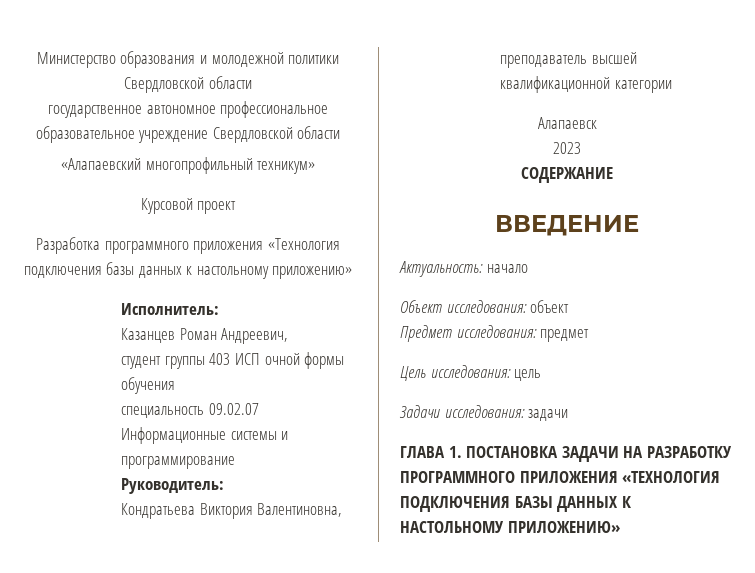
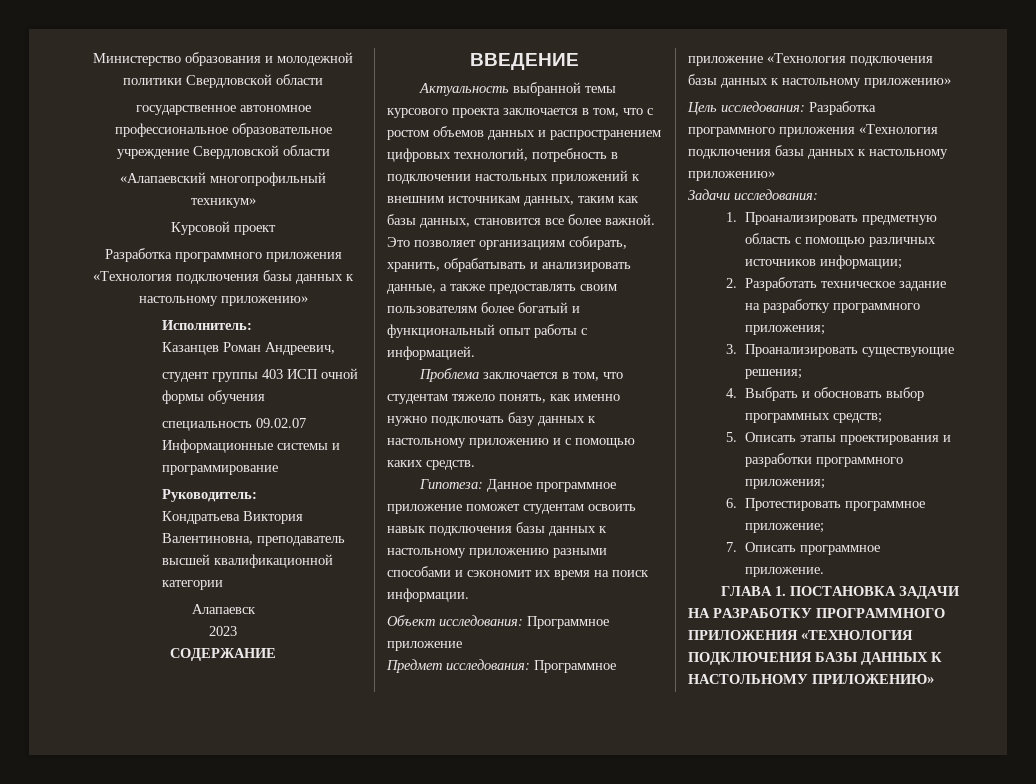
- Актуальность: начало
+ Актуальность выбранной темы курсового проекта заключается в том, что с ростом объемов данных и распространением цифровых технологий, потребность в подключении настольных приложений к внешним источникам данных, таким как базы данных, становится все более важной. Это позволяет организациям собирать, хранить, обрабатывать и анализировать данные, а также предоставлять своим пользователям более богатый и функциональный опыт работы с информацией.
+ Проблема заключается в том, что студентам тяжело понять, как именно нужно подключать базу данных к настольному приложению и с помощью каких средств.
+ Гипотеза: Данное программное приложение поможет студентам освоить навык подключения базы данных к настольному приложению разными способами и сэкономит их время на поиск информации.
- Объект исследования: объект
+ Объект исследования: Программное приложение
- Предмет исследования: предмет
- Цель исследования: цель
- Задачи исследования: задачи
+ Предмет исследования: Программное приложение «Технология подключения базы данных к настольному приложению»
+ Цель исследования: Разработка программного приложения «Технология подключения базы данных к настольному приложению»
+ Задачи исследования:
+ 1. Проанализировать предметную область с помощью различных источников информации;
+ 2. Разработать техническое задание на разработку программного приложения;
+ 3. Проанализировать существующие решения;
+ 4. Выбрать и обосновать выбор программных средств;
+ 5. Описать этапы проектирования и разработки программного приложения;
+ 6. Протестировать программное приложение;
+ 7. Описать программное приложение.

